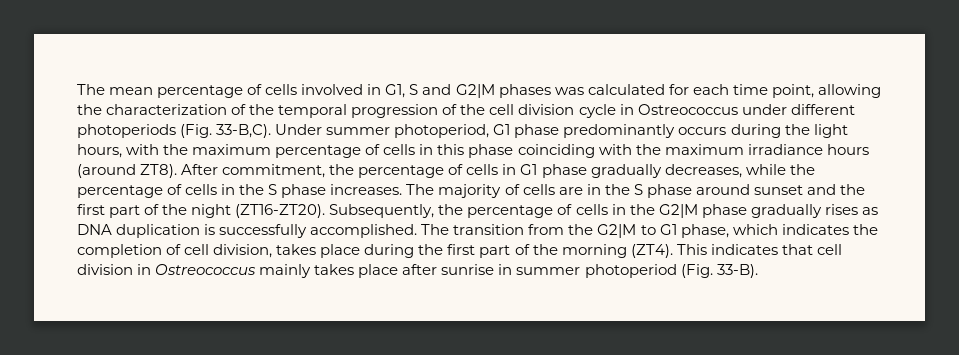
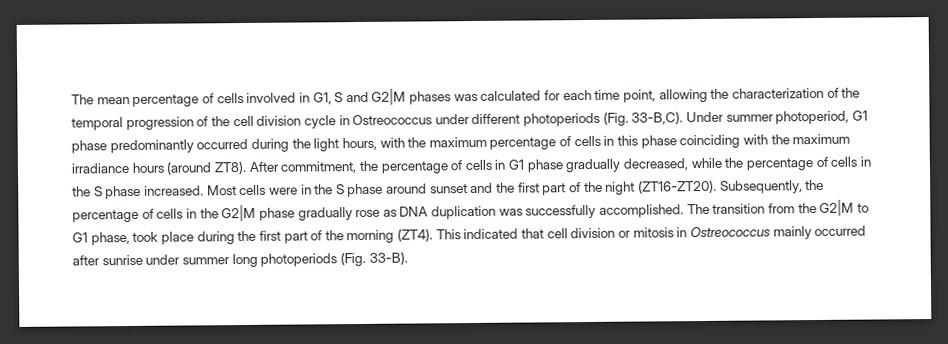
- Under summer photoperiod, G1 phase predominantly occurs during the light hours, with the maximum percentage of cells in this phase coinciding with the maximum irradiance hours (around ZT8).
+ Under summer photoperiod, G1 phase predominantly occurred during the light hours, with the maximum percentage of cells in this phase coinciding with the maximum irradiance hours (around ZT8).
- After commitment, the percentage of cells in G1 phase gradually decreases, while the percentage of cells in the S phase increases. The majority of cells are in the S phase around sunset and the first part of the night (ZT16-ZT20).
+ After commitment, the percentage of cells in G1 phase gradually decreased, while the percentage of cells in the S phase increased. Most cells were in the S phase around sunset and the first part of the night (ZT16-ZT20).
- Subsequently, the percentage of cells in the G2|M phase gradually rises as DNA duplication is successfully accomplished.
+ Subsequently, the percentage of cells in the G2|M phase gradually rose as DNA duplication was successfully accomplished.
- The transition from the G2|M to G1 phase, which indicates the completion of cell division, takes place during the first part of the morning (ZT4).
+ The transition from the G2|M to G1 phase, took place during the first part of the morning (ZT4).
- This indicates that cell division in Ostreococcus mainly takes place after sunrise in summer photoperiod (Fig. 33-B).
+ This indicated that cell division or mitosis in Ostreococcus mainly occurred after sunrise under summer long photoperiods (Fig. 33-B).

